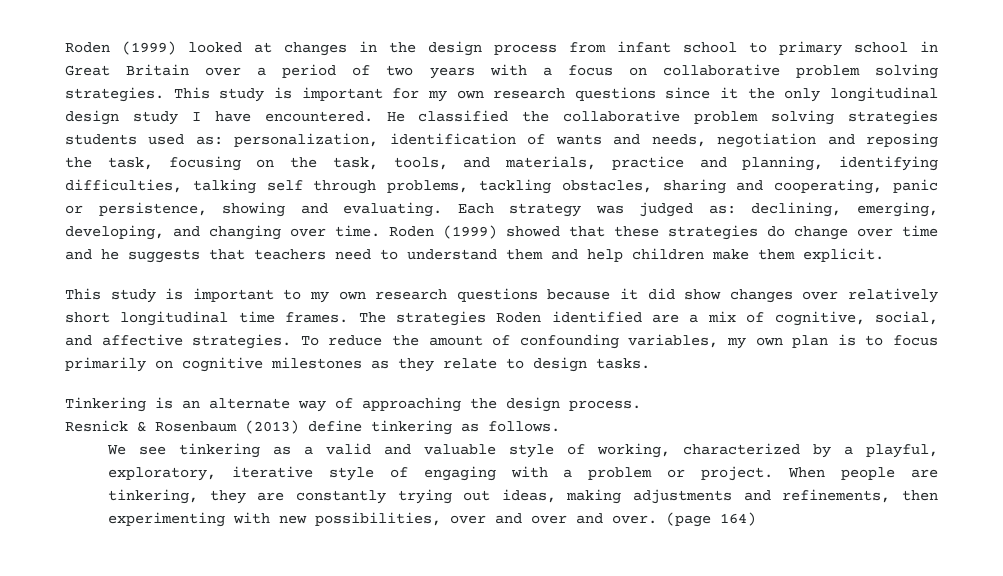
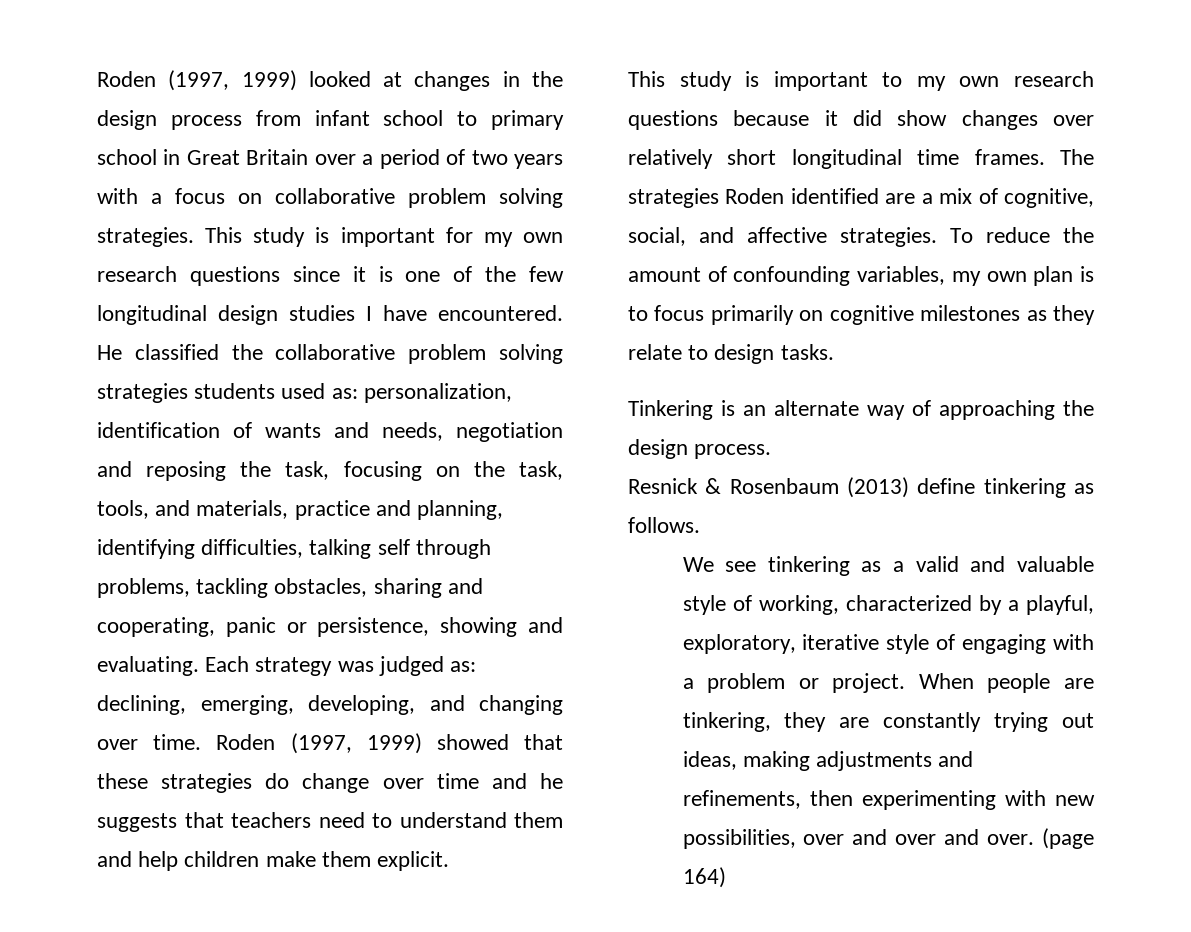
- Roden (1999) looked at changes in the design process from infant school to primary school in Great Britain over a period of two years with a focus on collaborative problem solving strategies.
+ Roden (1997, 1999) looked at changes in the design process from infant school to primary school in Great Britain over a period of two years with a focus on collaborative problem solving strategies.
- This study is important for my own research questions since it the only longitudinal design study I have encountered.
+ This study is important for my own research questions since it is one of the few longitudinal design studies I have encountered.
- Roden (1999) showed that these strategies do change over time and he suggests that teachers need to understand them and help children make them explicit.
+ Roden (1997, 1999) showed that these strategies do change over time and he suggests that teachers need to understand them and help children make them explicit.

